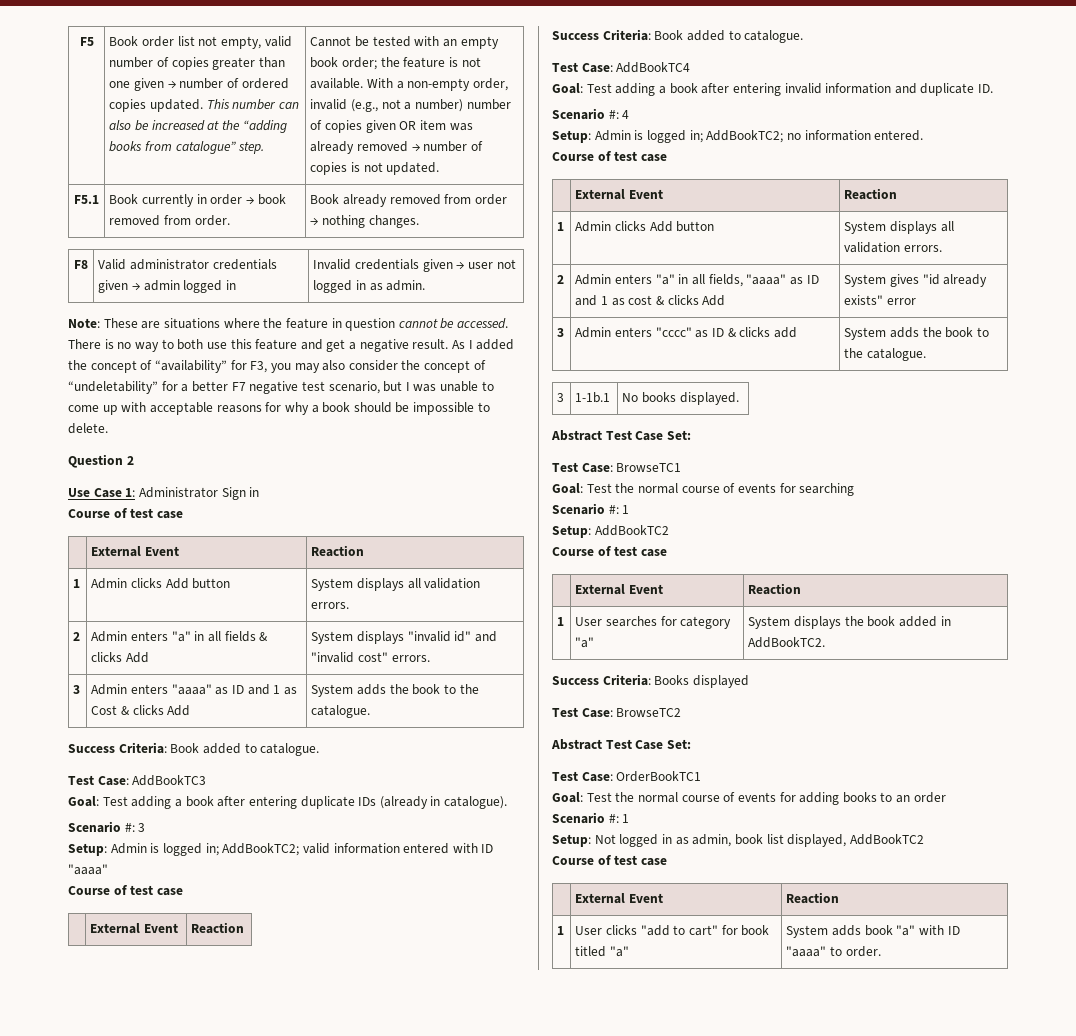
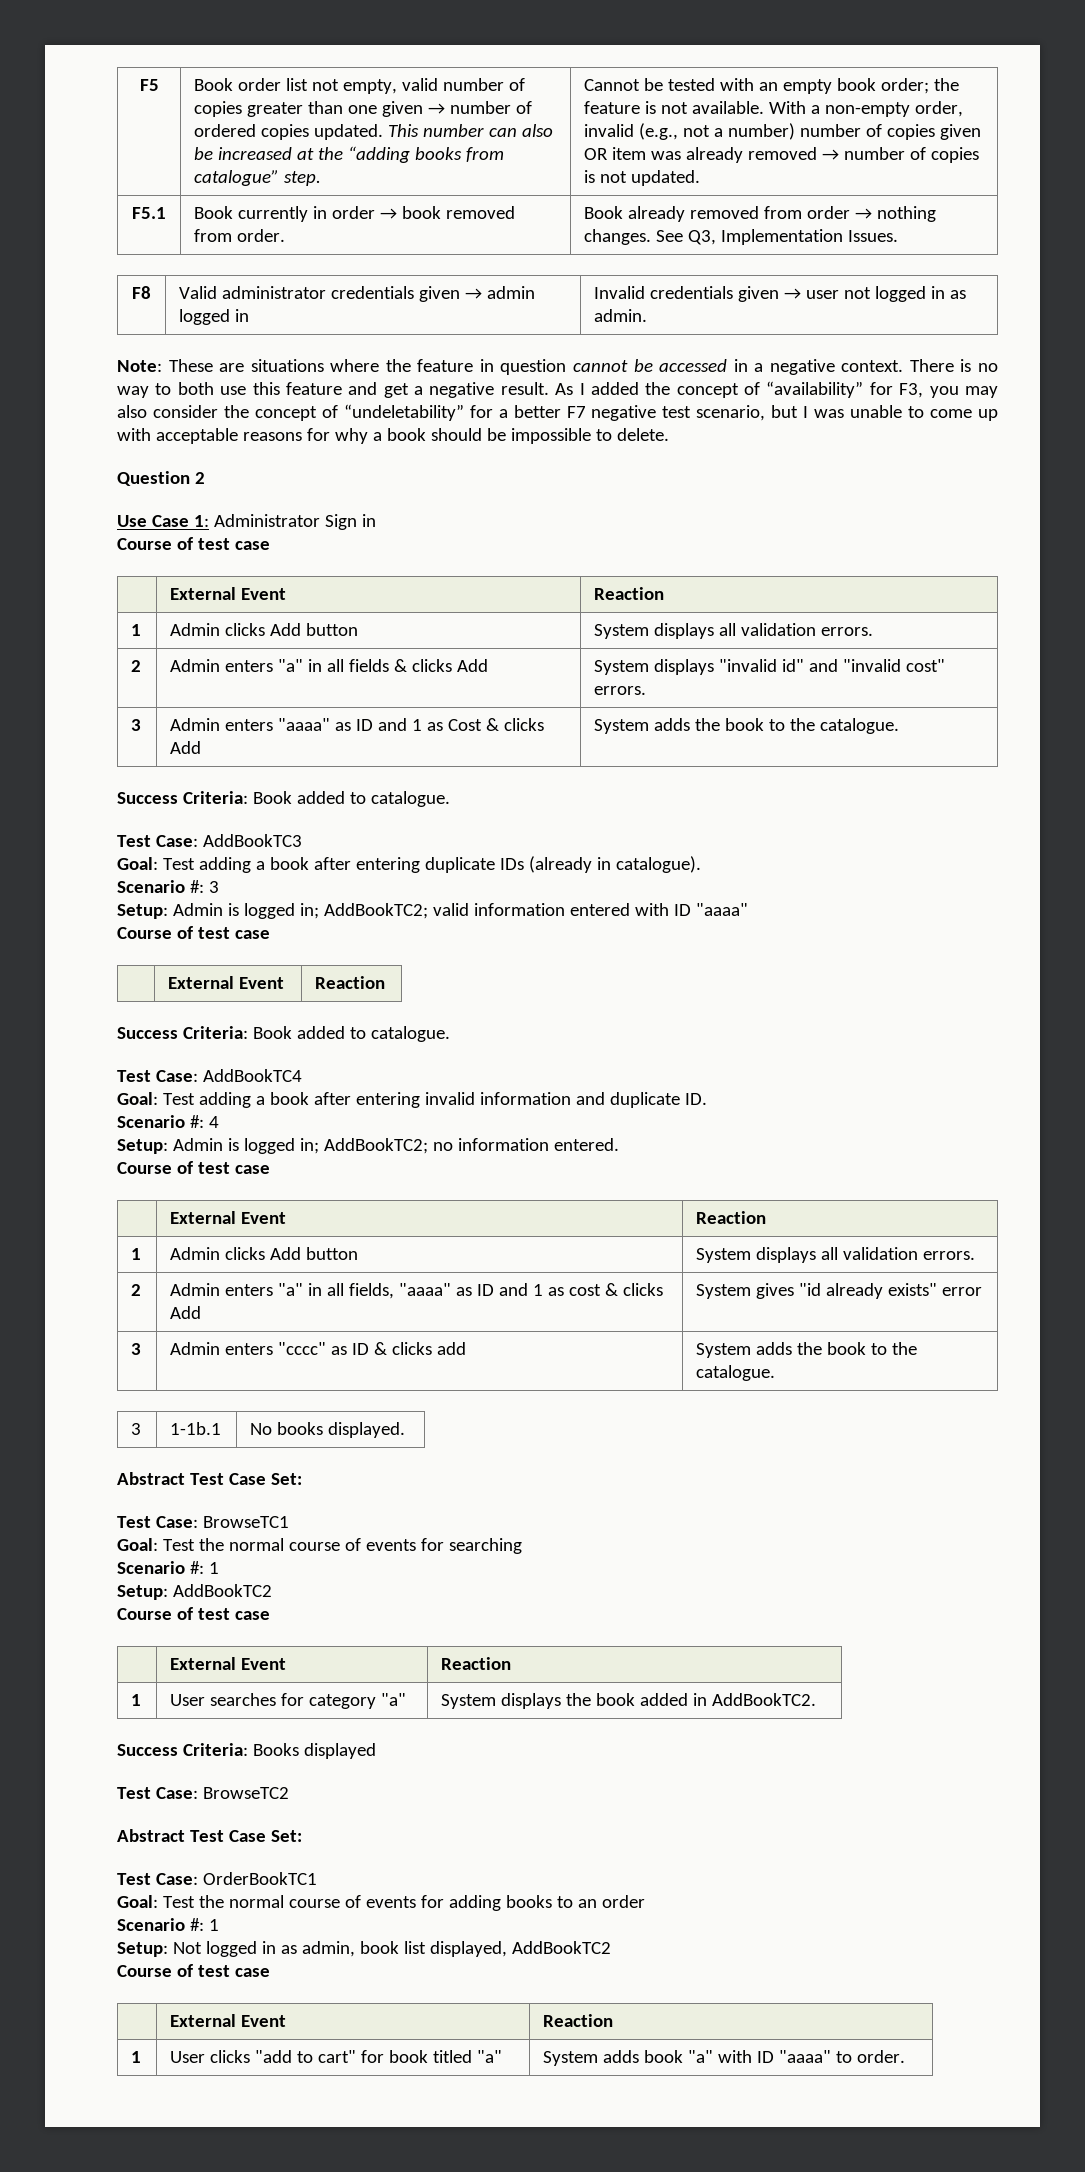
- F5.1 | Book currently in order → book removed from order. | Book already removed from order → nothing changes.
+ F5.1 | Book currently in order → book removed from order. | Book already removed from order → nothing changes. See Q3, Implementation Issues.
- Note: These are situations where the feature in question cannot be accessed.
+ Note: These are situations where the feature in question cannot be accessed in a negative context.

